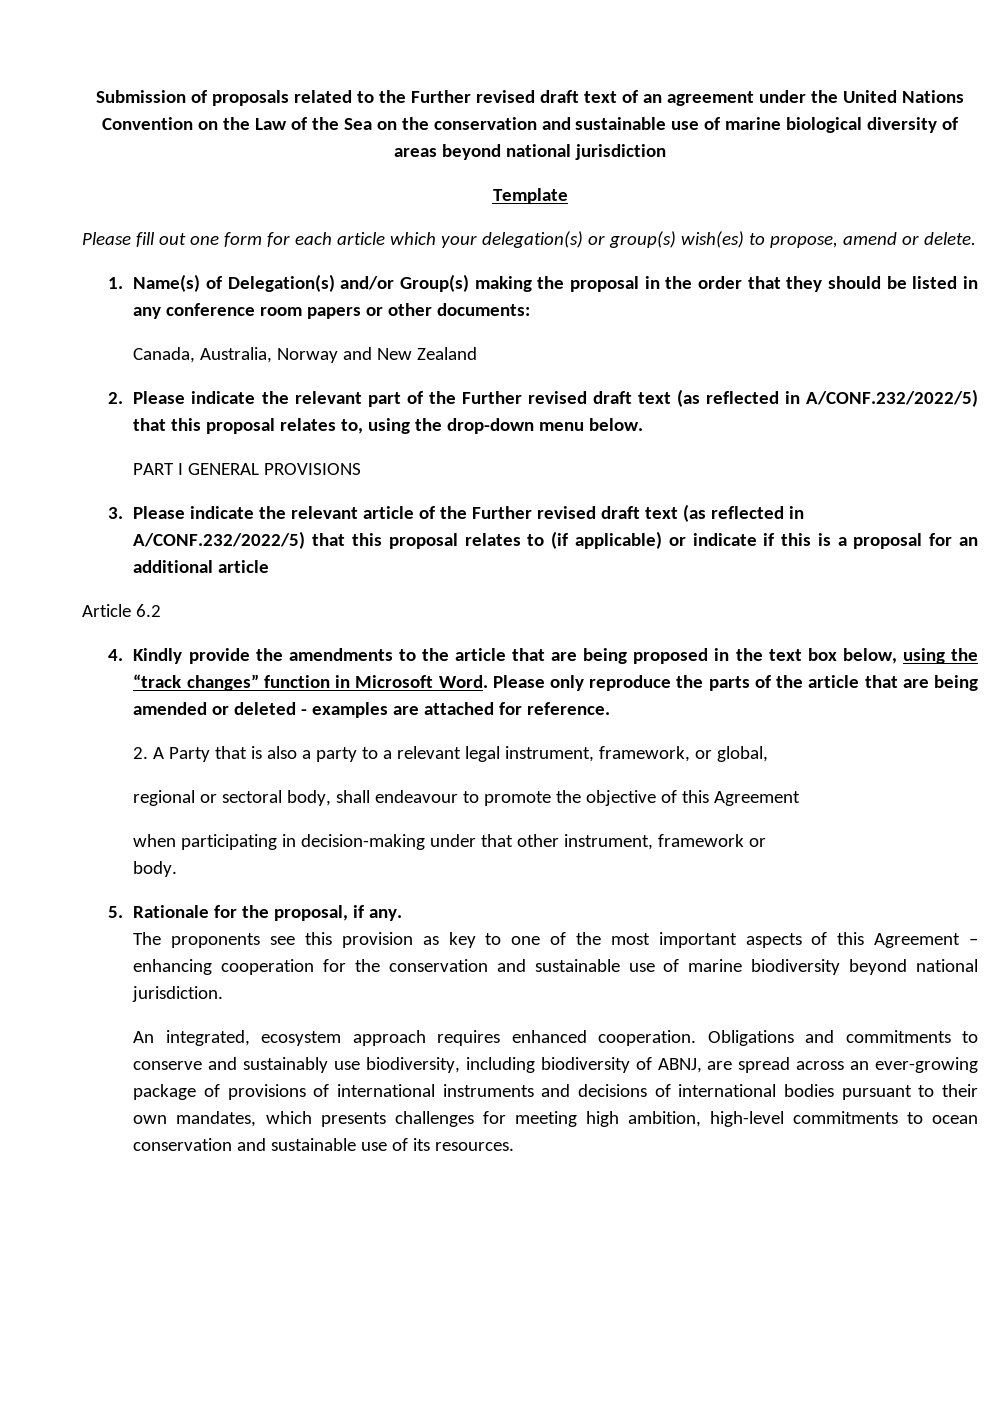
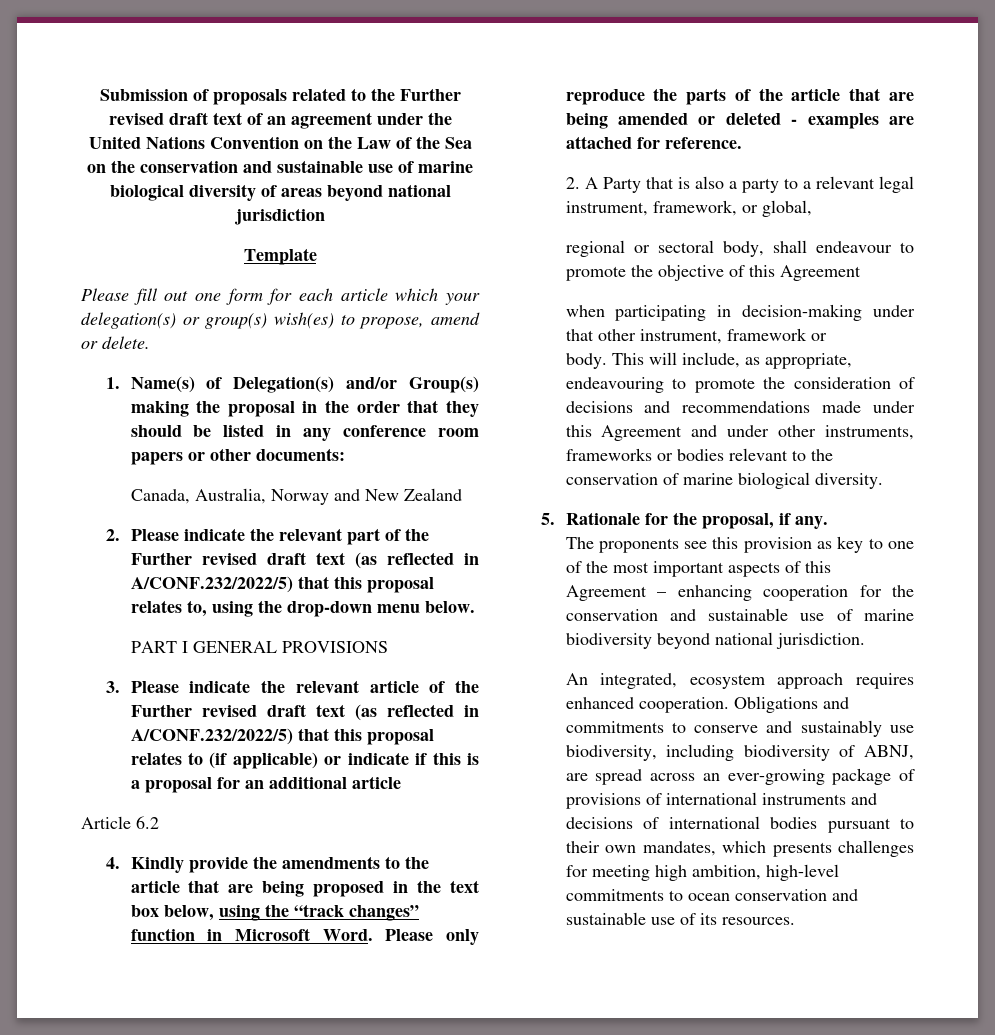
+ This will include, as appropriate, endeavouring to promote the consideration of decisions and recommendations made under this Agreement and under other instruments, frameworks or bodies relevant to the conservation of marine biological diversity.

